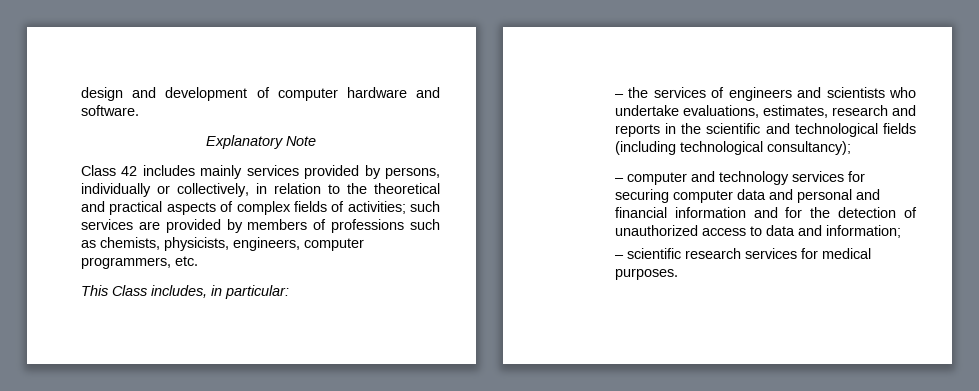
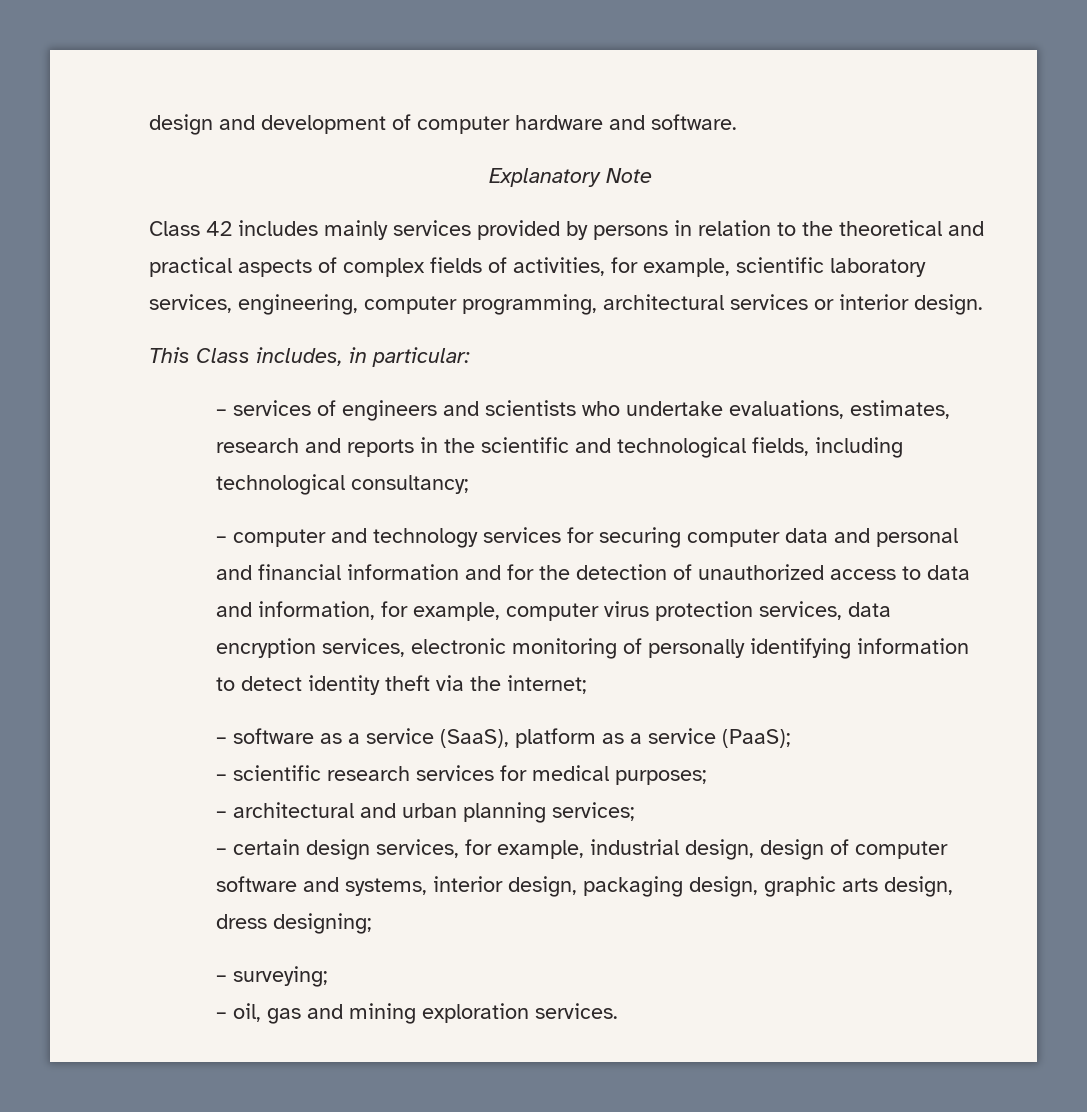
- Class 42 includes mainly services provided by persons, individually or collectively, in relation to the theoretical and practical aspects of complex fields of activities; such services are provided by members of professions such as chemists, physicists, engineers, computer programmers, etc.
+ Class 42 includes mainly services provided by persons in relation to the theoretical and practical aspects of complex fields of activities, for example, scientific laboratory services, engineering, computer programming, architectural services or interior design.
- – the services of engineers and scientists who undertake evaluations, estimates, research and reports in the scientific and technological fields (including technological consultancy);
+ – services of engineers and scientists who undertake evaluations, estimates, research and reports in the scientific and technological fields, including technological consultancy;
- – computer and technology services for securing computer data and personal and financial information and for the detection of unauthorized access to data and information;
+ – computer and technology services for securing computer data and personal and financial information and for the detection of unauthorized access to data and information, for example, computer virus protection services, data encryption services, electronic monitoring of personally identifying information to detect identity theft via the internet;
+ – software as a service (SaaS), platform as a service (PaaS);
- – scientific research services for medical purposes.
+ – scientific research services for medical purposes;
+ – architectural and urban planning services;
+ – certain design services, for example, industrial design, design of computer software and systems, interior design, packaging design, graphic arts design, dress designing;
+ – surveying;
+ – oil, gas and mining exploration services.

